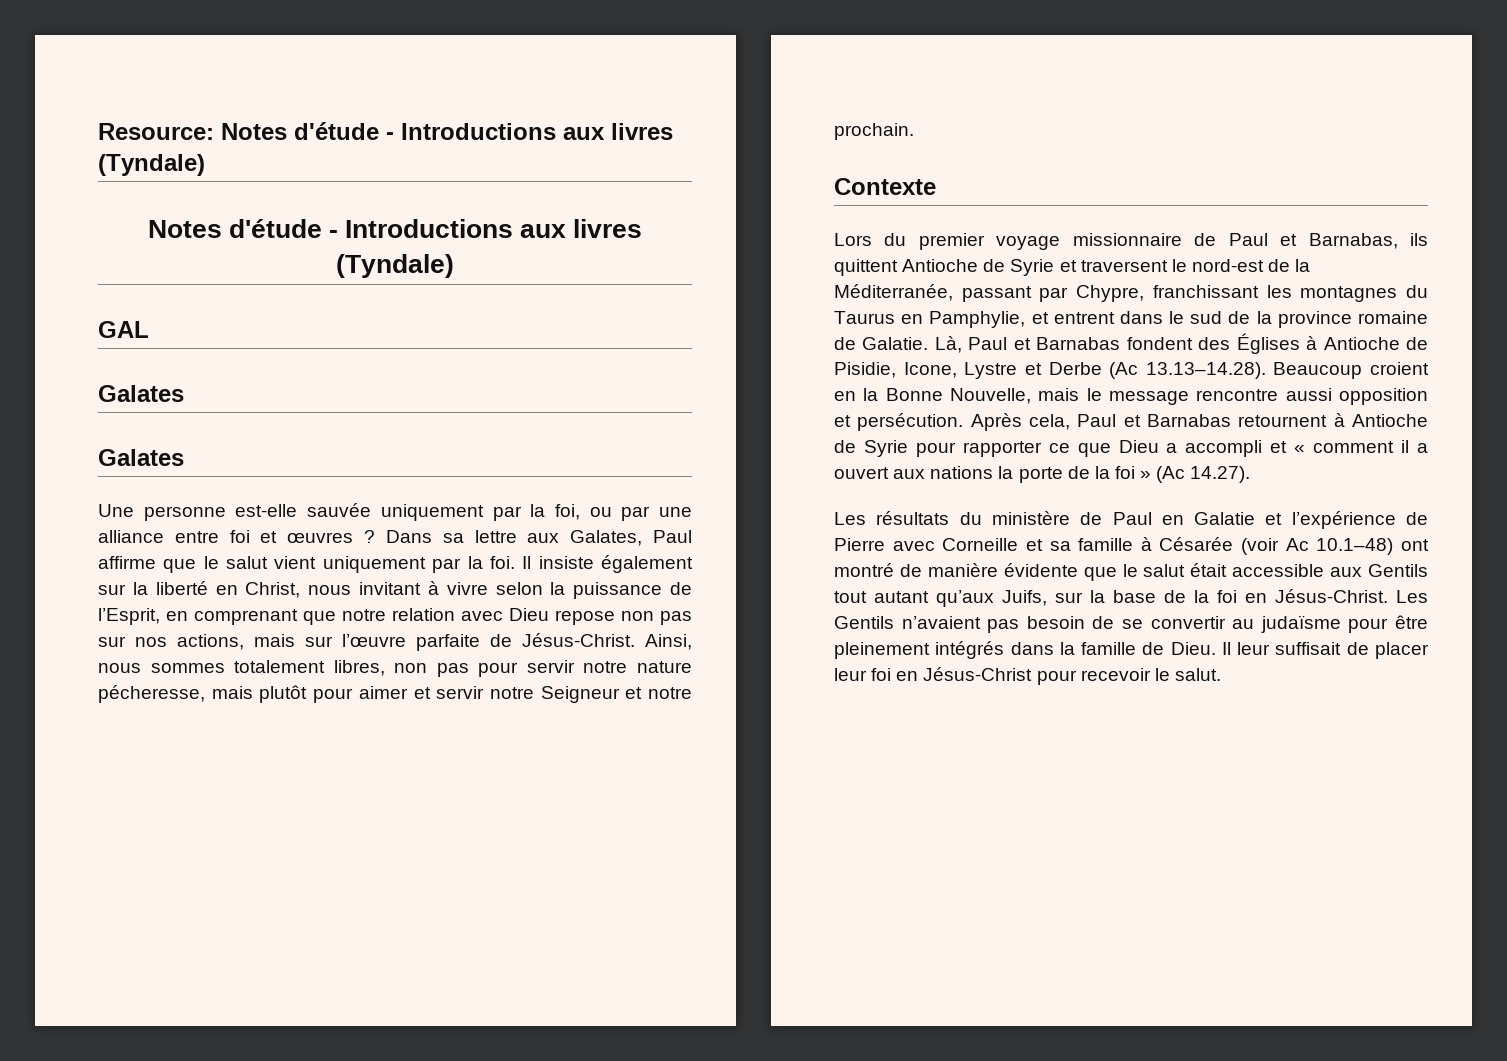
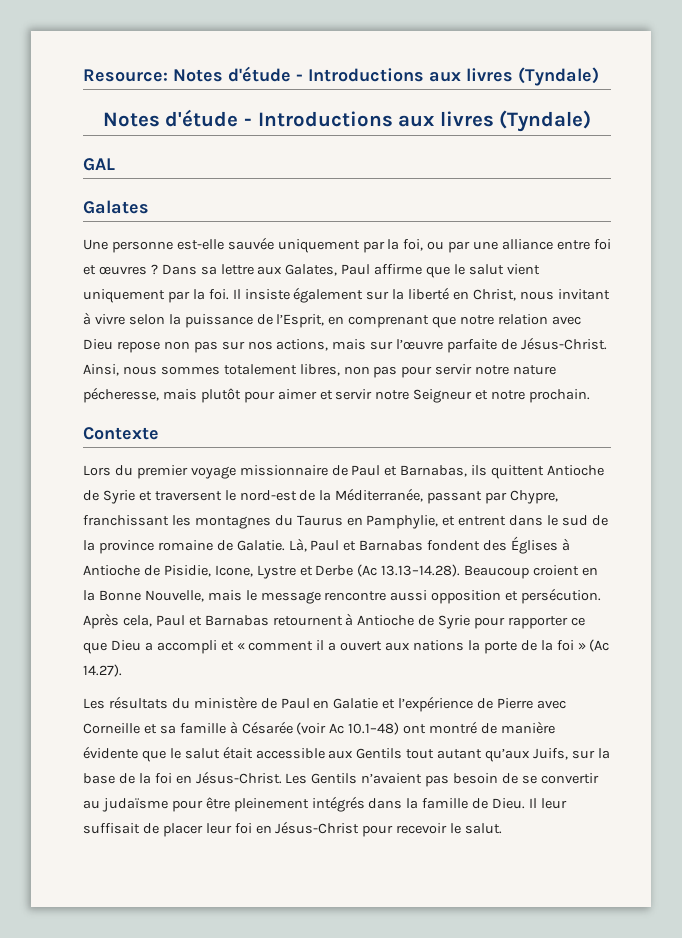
  GAL
- Galates

